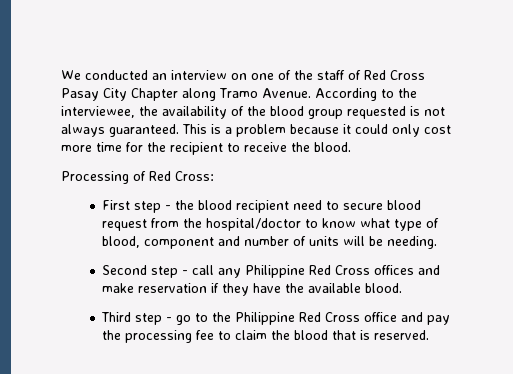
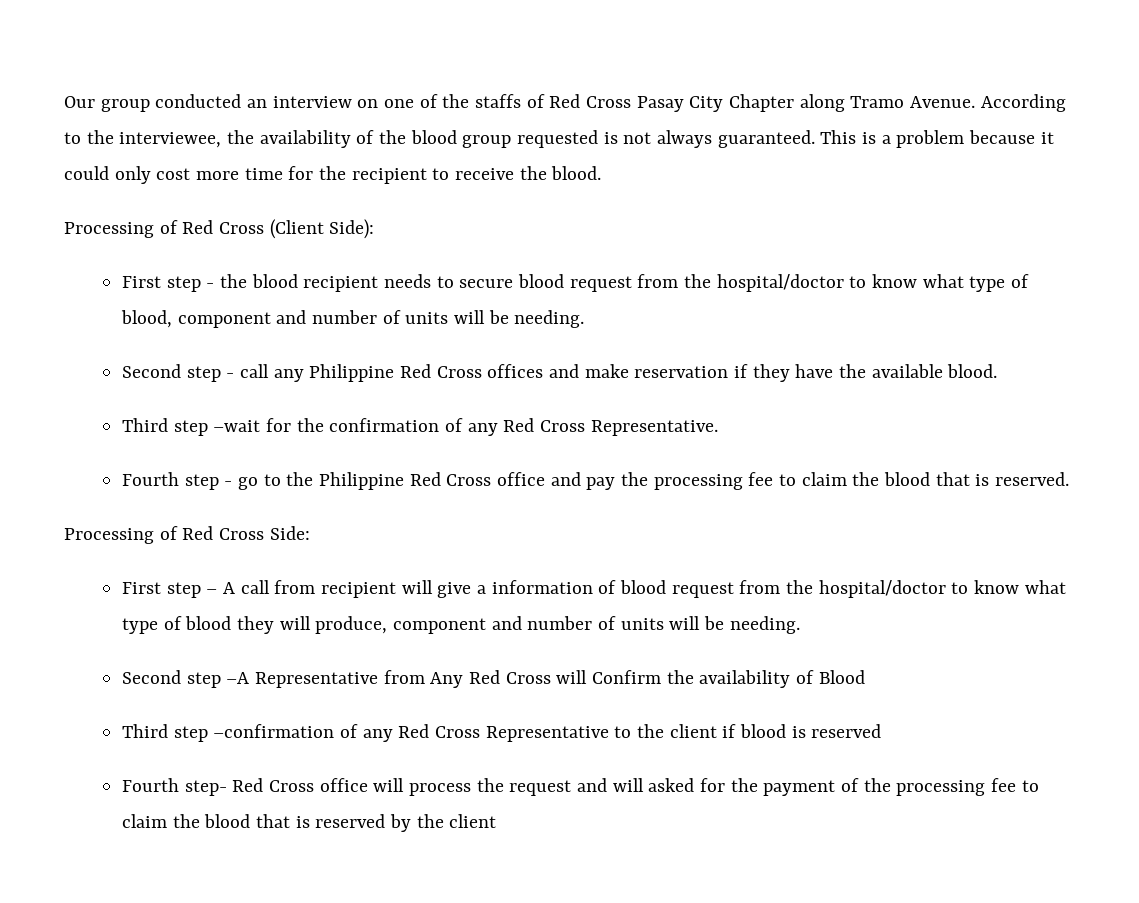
- We conducted an interview on one of the staff of Red Cross Pasay City Chapter along Tramo Avenue.
+ Our group conducted an interview on one of the staffs of Red Cross Pasay City Chapter along Tramo Avenue.
- Processing of Red Cross:
+ Processing of Red Cross (Client Side):
- First step - the blood recipient need to secure blood request from the hospital/doctor to know what type of blood, component and number of units will be needing.
+ First step - the blood recipient needs to secure blood request from the hospital/doctor to know what type of blood, component and number of units will be needing.
- Third step - go to the Philippine Red Cross office and pay the processing fee to claim the blood that is reserved.
+ Third step –wait for the confirmation of any Red Cross Representative.
+ Fourth step - go to the Philippine Red Cross office and pay the processing fee to claim the blood that is reserved.
+ Processing of Red Cross Side:
+ First step – A call from recipient will give a information of blood request from the hospital/doctor to know what type of blood they will produce, component and number of units will be needing.
+ Second step –A Representative from Any Red Cross will Confirm the availability of Blood
+ Third step –confirmation of any Red Cross Representative to the client if blood is reserved
+ Fourth step- Red Cross office will process the request and will asked for the payment of the processing fee to claim the blood that is reserved by the client

